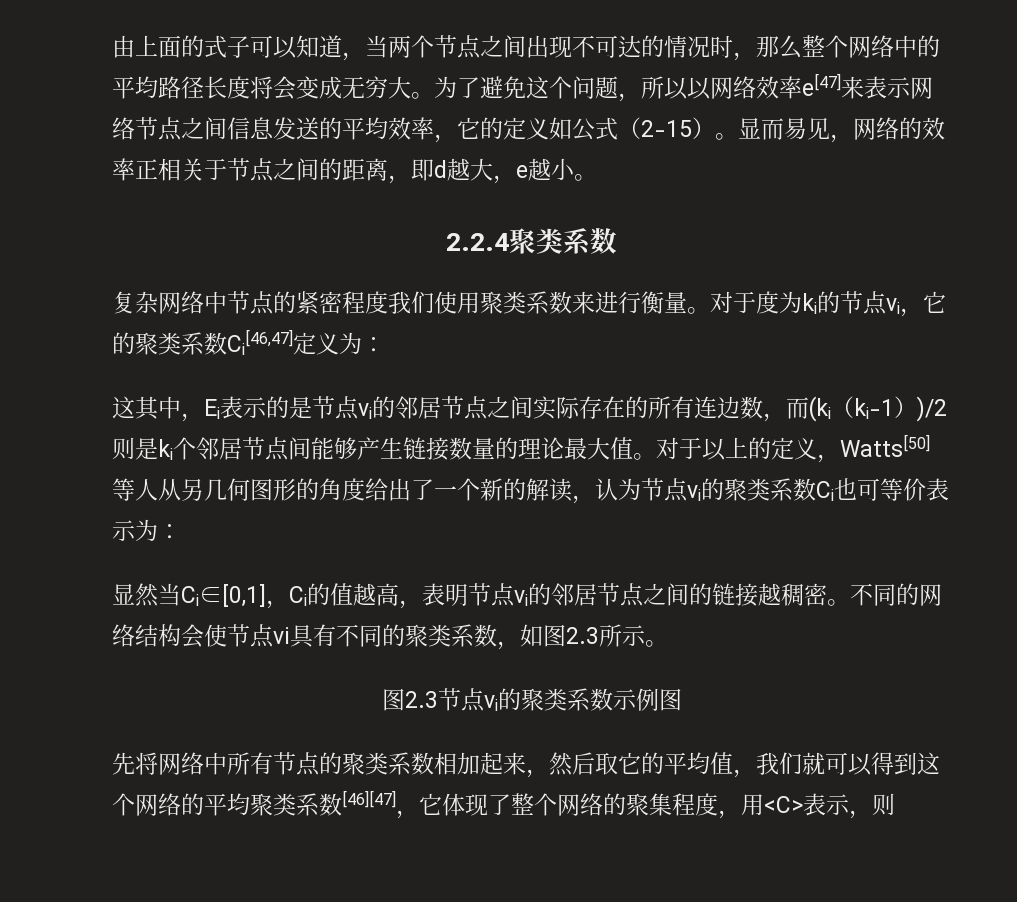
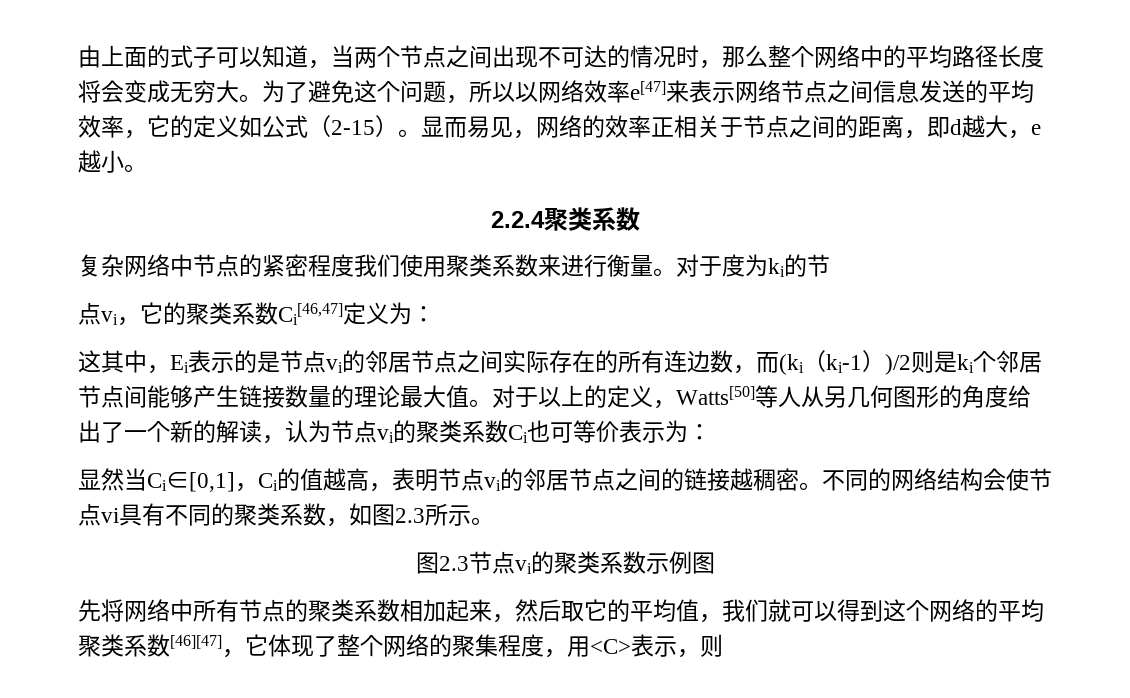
- 对于度为ki的节点vi，它的聚类系数Ci[46,47]定义为：
+ 对于度为ki的节
+ 点vi，它的聚类系数Ci[46,47]定义为：

